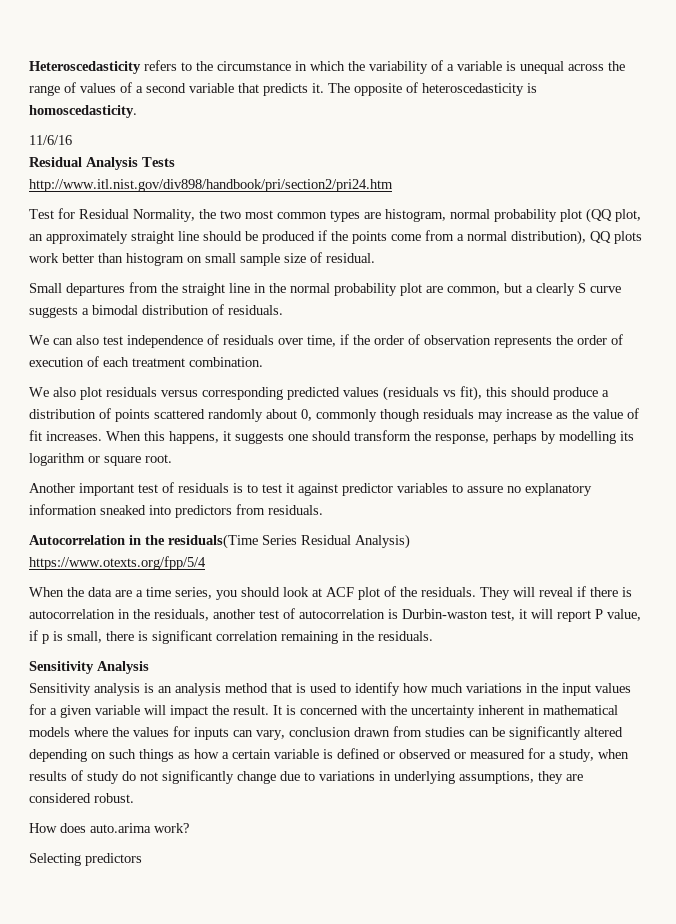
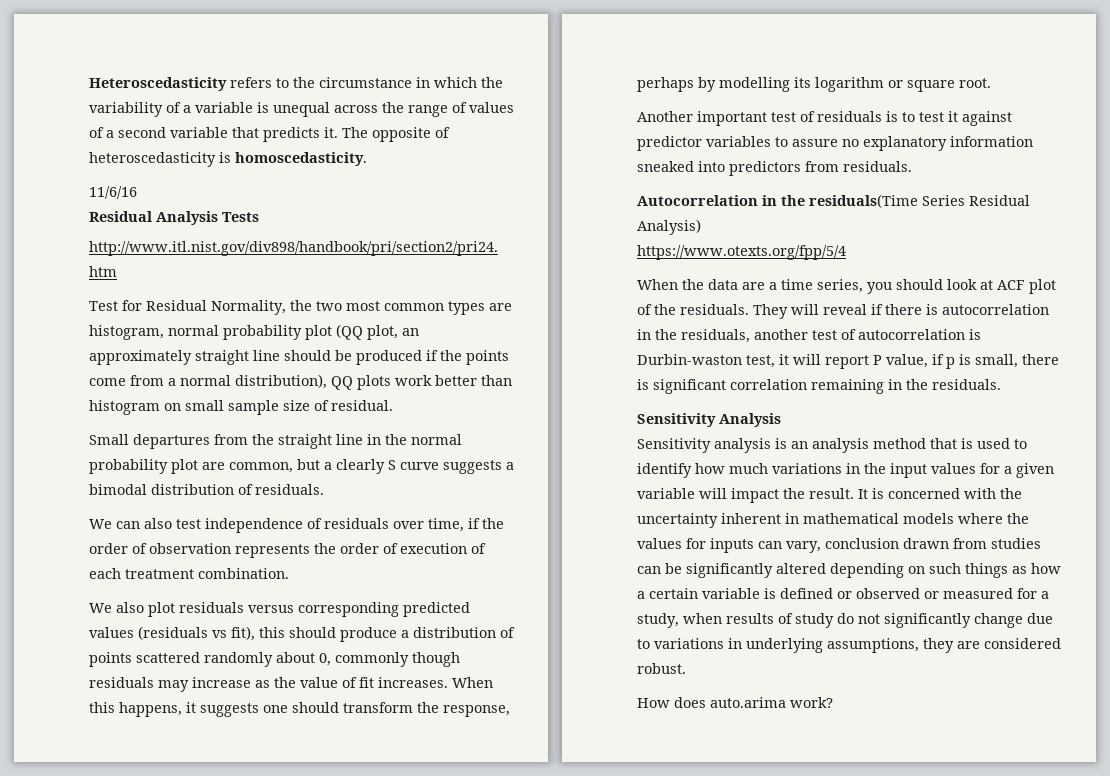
- Selecting predictors

